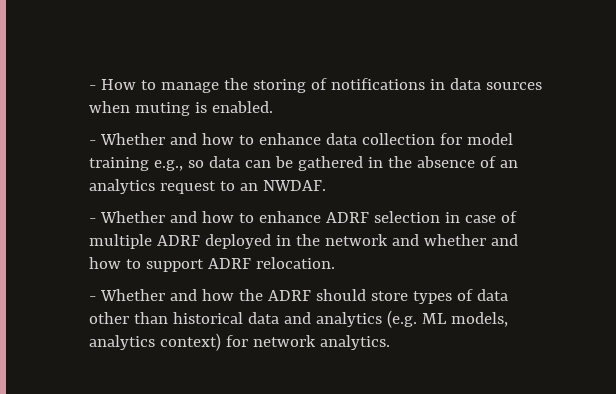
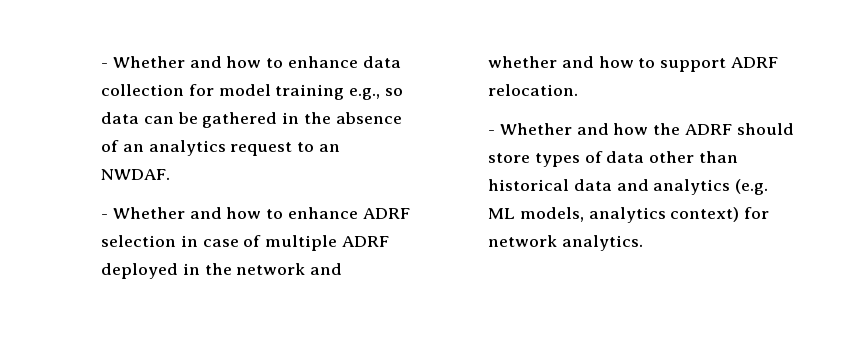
- - How to manage the storing of notifications in data sources when muting is enabled.

